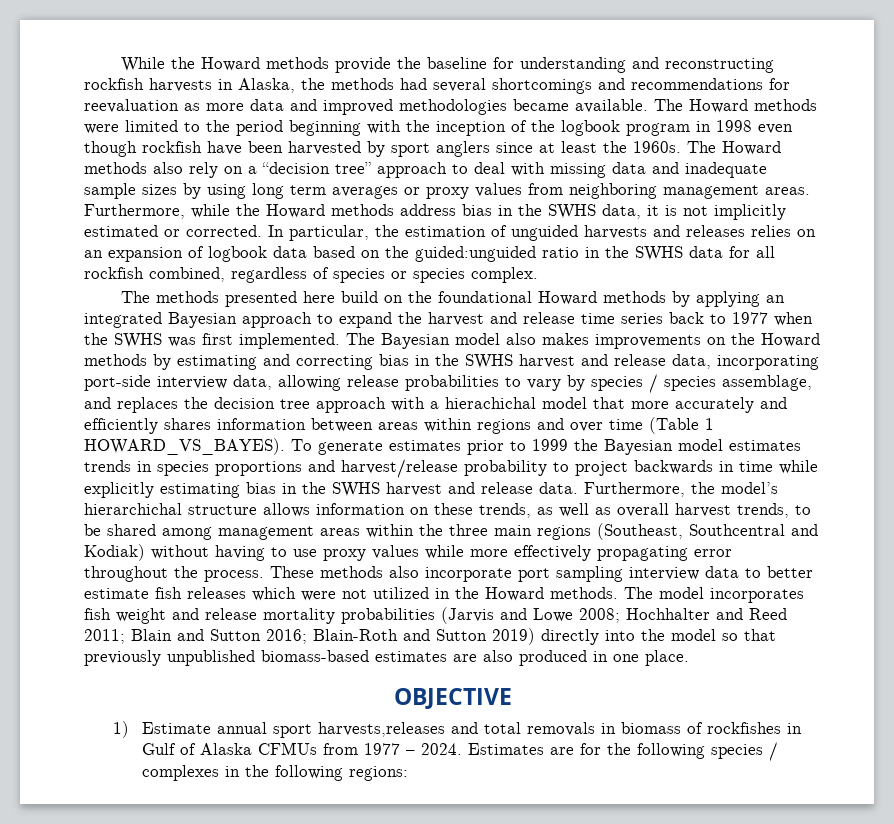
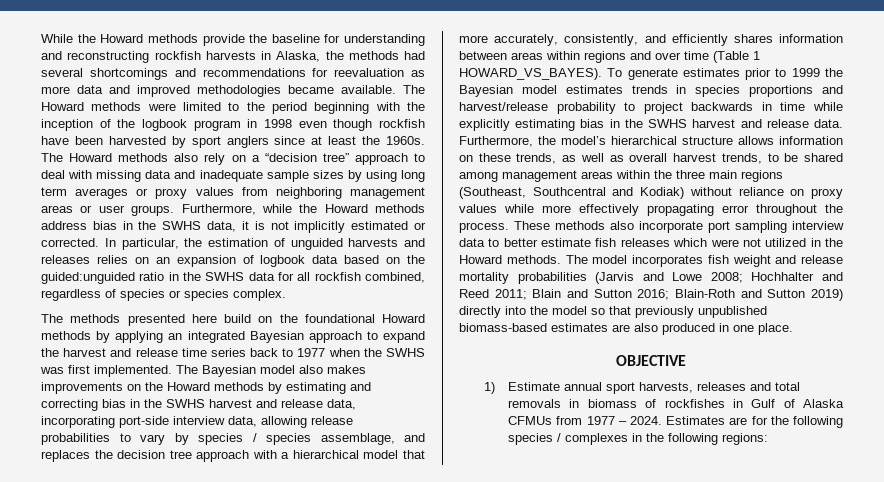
- The Howard methods also rely on a “decision tree” approach to deal with missing data and inadequate sample sizes by using long term averages or proxy values from neighboring management areas.
+ The Howard methods also rely on a “decision tree” approach to deal with missing data and inadequate sample sizes by using long term averages or proxy values from neighboring management areas or user groups.
- The Bayesian model also makes improvements on the Howard methods by estimating and correcting bias in the SWHS harvest and release data, incorporating port-side interview data, allowing release probabilities to vary by species / species assemblage, and replaces the decision tree approach with a hierachichal model that more accurately and efficiently shares information between areas within regions and over time (Table 1 HOWARD_VS_BAYES).
+ The Bayesian model also makes improvements on the Howard methods by estimating and correcting bias in the SWHS harvest and release data, incorporating port-side interview data, allowing release probabilities to vary by species / species assemblage, and replaces the decision tree approach with a hierarchical model that more accurately, consistently, and efficiently shares information between areas within regions and over time (Table 1 HOWARD_VS_BAYES).
- Furthermore, the model’s hierarchichal structure allows information on these trends, as well as overall harvest trends, to be shared among management areas within the three main regions (Southeast, Southcentral and Kodiak) without having to use proxy values while more effectively propagating error throughout the process.
+ Furthermore, the model’s hierarchical structure allows information on these trends, as well as overall harvest trends, to be shared among management areas within the three main regions (Southeast, Southcentral and Kodiak) without reliance on proxy values while more effectively propagating error throughout the process.
- 1) Estimate annual sport harvests,releases and total removals in biomass of rockfishes in Gulf of Alaska CFMUs from 1977 – 2024.
+ 1) Estimate annual sport harvests, releases and total removals in biomass of rockfishes in Gulf of Alaska CFMUs from 1977 – 2024.

